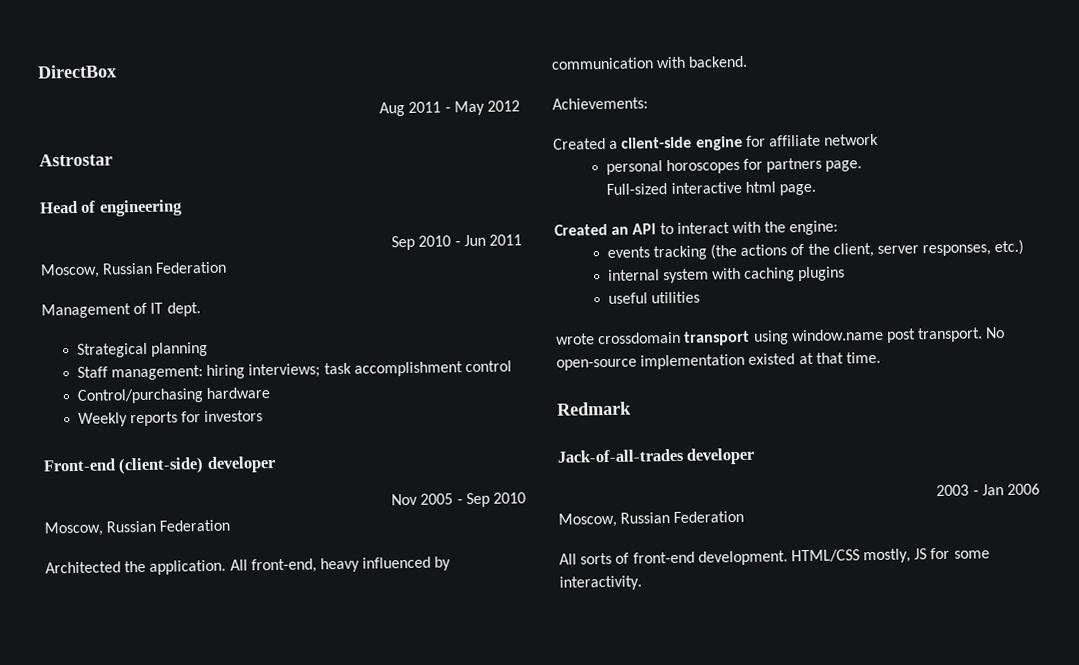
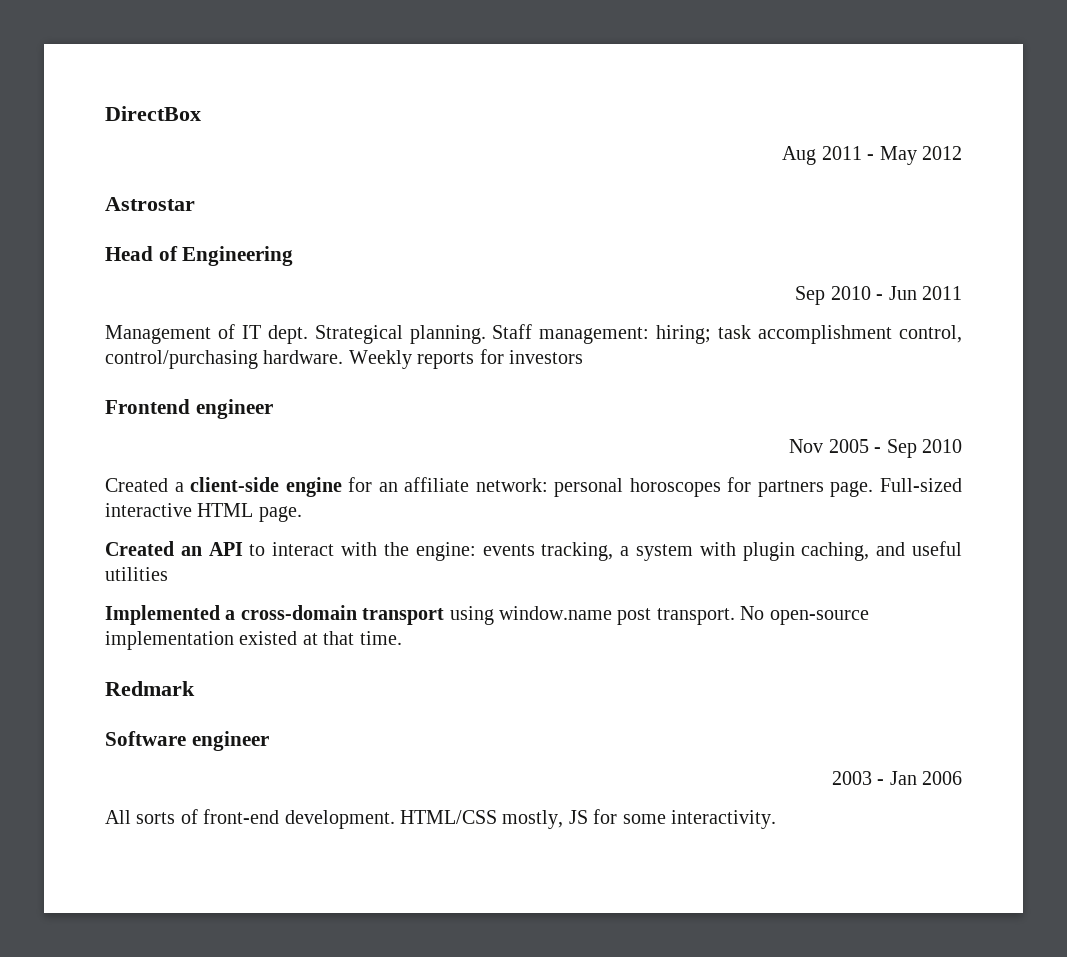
- Head of engineering
+ Head of Engineering
  Sep 2010 - Jun 2011
- Moscow, Russian Federation
- Management of IT dept.
- Strategical planning
- Staff management: hiring interviews; task accomplishment control
- Control/purchasing hardware
- Weekly reports for investors
+ Management of IT dept. Strategical planning. Staff management: hiring; task accomplishment control, control/purchasing hardware. Weekly reports for investors
- Front-end (client-side) developer
+ Frontend engineer
  Nov 2005 - Sep 2010
- Moscow, Russian Federation
- Architected the application. All front-end, heavy influenced by communication with backend.
- Achievements:
- Created a client-side engine for affiliate network
- personal horoscopes for partners page.
- Full-sized interactive html page.
+ Created a client-side engine for an affiliate network: personal horoscopes for partners page. Full-sized interactive HTML page.
- Created an API to interact with the engine:
- events tracking (the actions of the client, server responses, etc.)
- internal system with caching plugins
- useful utilities
+ Created an API to interact with the engine: events tracking, a system with plugin caching, and useful utilities
- wrote crossdomain transport using window.name post transport.
+ Implemented a cross-domain transport using window.name post transport.
- Jack-of-all-trades developer
+ Software engineer
  2003 - Jan 2006
- Moscow, Russian Federation

